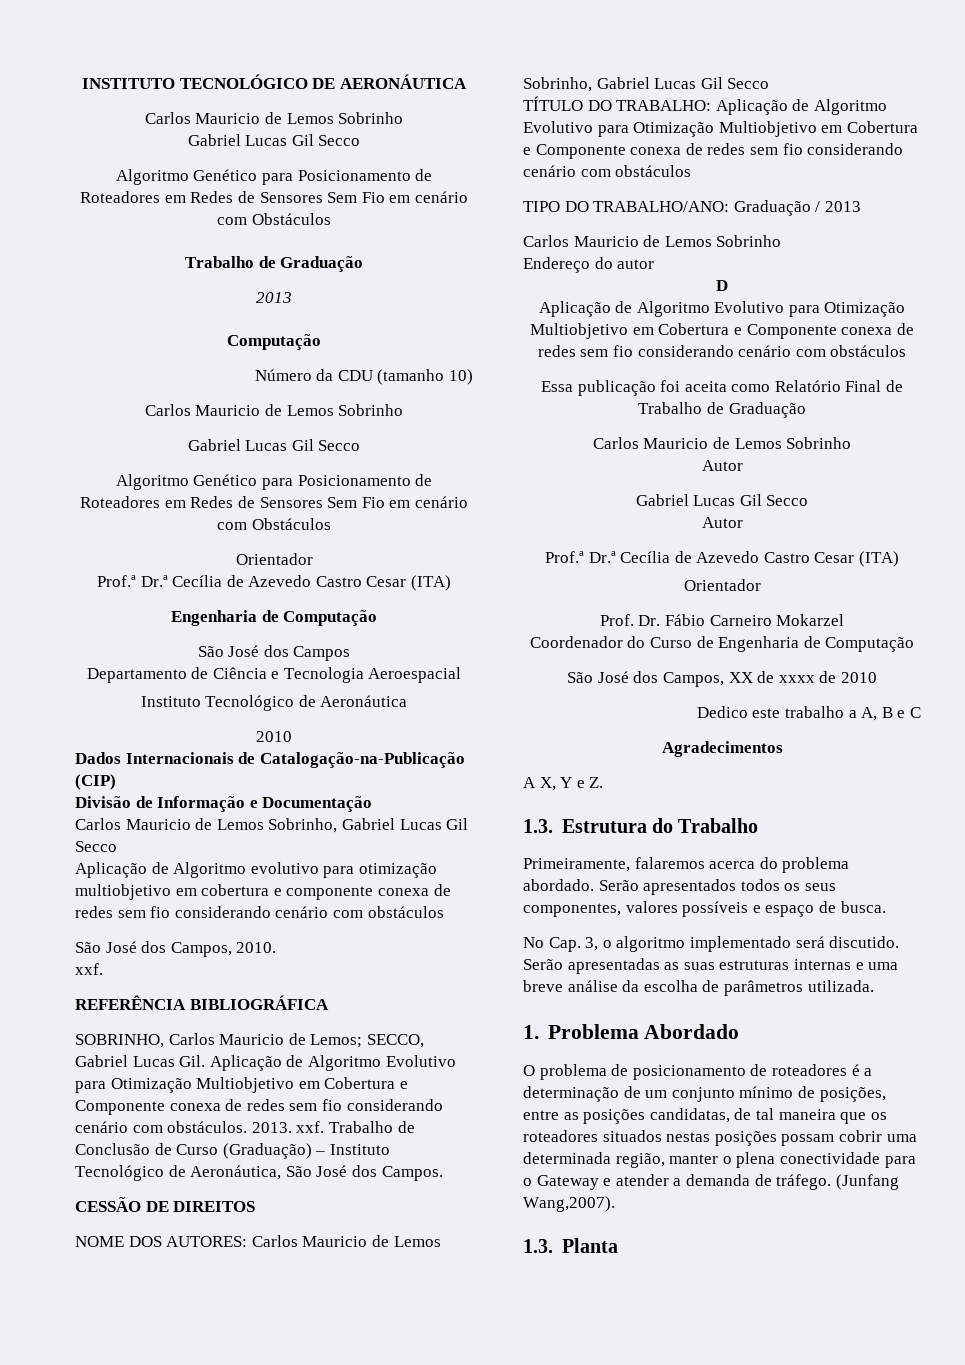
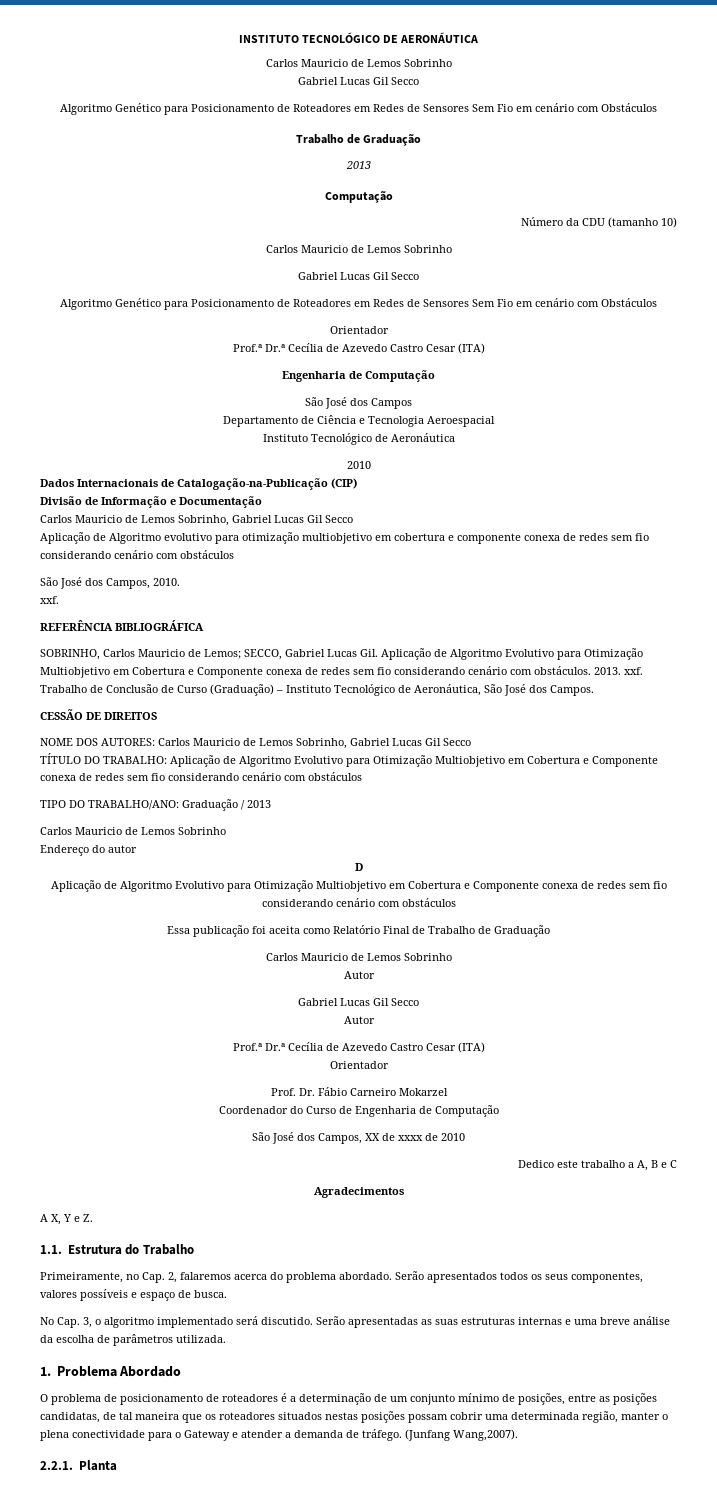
- 1.3. Estrutura do Trabalho
+ 1.1. Estrutura do Trabalho
- Primeiramente, falaremos acerca do problema abordado.
+ Primeiramente, no Cap. 2, falaremos acerca do problema abordado.
- 1.3. Planta
+ 2.2.1. Planta

